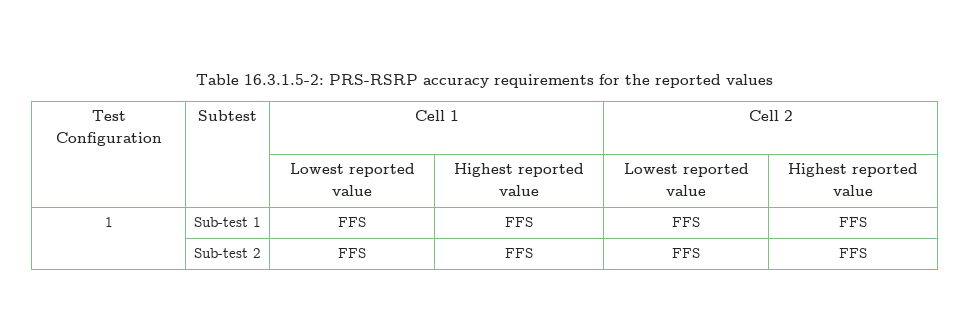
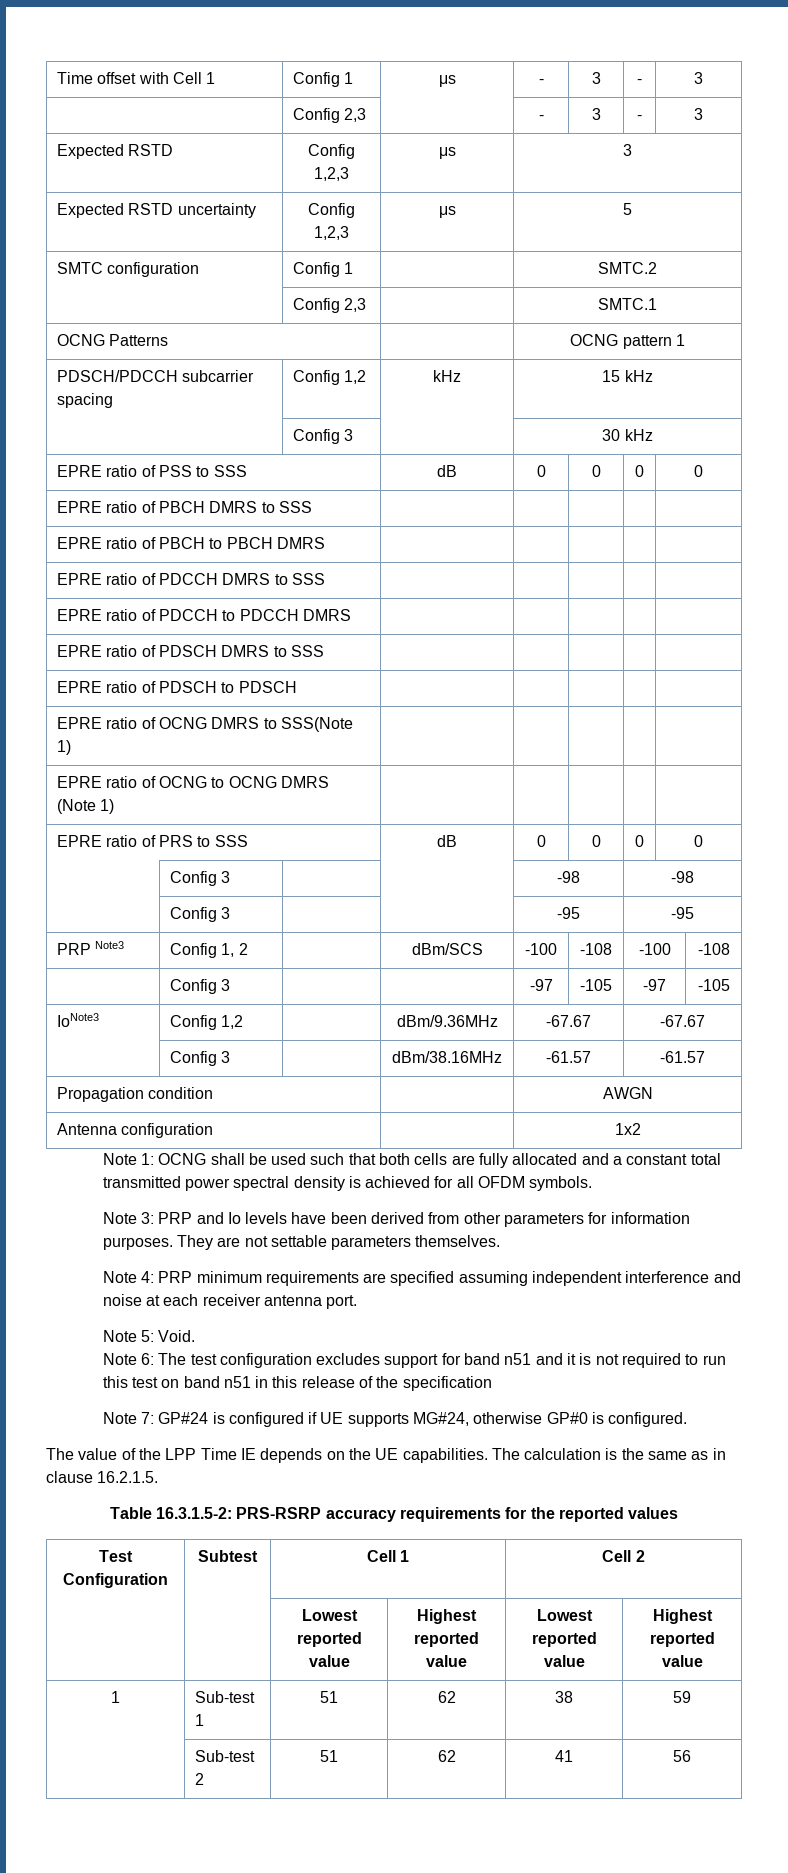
+ Time offset with Cell 1 | Config 1 | μs | - | 3 | - | 3
+ | Config 2,3 | | - | 3 | - | 3
+ Expected RSTD | Config 1,2,3 | μs | 3
+ Expected RSTD uncertainty | Config 1,2,3 | μs | 5
+ SMTC configuration | Config 1 | | SMTC.2
+ | Config 2,3 | | SMTC.1
+ OCNG Patterns | | OCNG pattern 1
+ PDSCH/PDCCH subcarrier spacing | Config 1,2 | kHz | 15 kHz
+ | Config 3 | | 30 kHz
+ EPRE ratio of PSS to SSS | dB | 0 | 0 | 0 | 0
+ EPRE ratio of PBCH DMRS to SSS | | | | |
+ EPRE ratio of PBCH to PBCH DMRS | | | | |
+ EPRE ratio of PDCCH DMRS to SSS | | | | |
+ EPRE ratio of PDCCH to PDCCH DMRS | | | | |
+ EPRE ratio of PDSCH DMRS to SSS | | | | |
+ EPRE ratio of PDSCH to PDSCH | | | | |
+ EPRE ratio of OCNG DMRS to SSS(Note 1) | | | | |
+ EPRE ratio of OCNG to OCNG DMRS (Note 1) | | | | |
+ EPRE ratio of PRS to SSS | dB | 0 | 0 | 0 | 0
+ | Config 3 | | | -98 | -98
+ | Config 3 | | | -95 | -95
+ PRP Note3 | Config 1, 2 | | dBm/SCS | -100 | -108 | -100 | -108
+ | Config 3 | | | -97 | -105 | -97 | -105
+ IoNote3 | Config 1,2 | | dBm/9.36MHz | -67.67 | -67.67
+ | Config 3 | | dBm/38.16MHz | -61.57 | -61.57
+ Propagation condition | | AWGN
+ Antenna configuration | | 1x2
+ Note 1: OCNG shall be used such that both cells are fully allocated and a constant total transmitted power spectral density is achieved for all OFDM symbols.
+ Note 3: PRP and Io levels have been derived from other parameters for information purposes. They are not settable parameters themselves.
+ Note 4: PRP minimum requirements are specified assuming independent interference and noise at each receiver antenna port.
+ Note 5: Void.
+ Note 6: The test configuration excludes support for band n51 and it is not required to run this test on band n51 in this release of the specification
+ Note 7: GP#24 is configured if UE supports MG#24, otherwise GP#0 is configured.
+ The value of the LPP Time IE depends on the UE capabilities. The calculation is the same as in clause 16.2.1.5.
- 1 | Sub-test 1 | FFS | FFS | FFS | FFS
- | Sub-test 2 | FFS | FFS | FFS | FFS
+ 1 | Sub-test 1 | 51 | 62 | 38 | 59
+ | Sub-test 2 | 51 | 62 | 41 | 56

